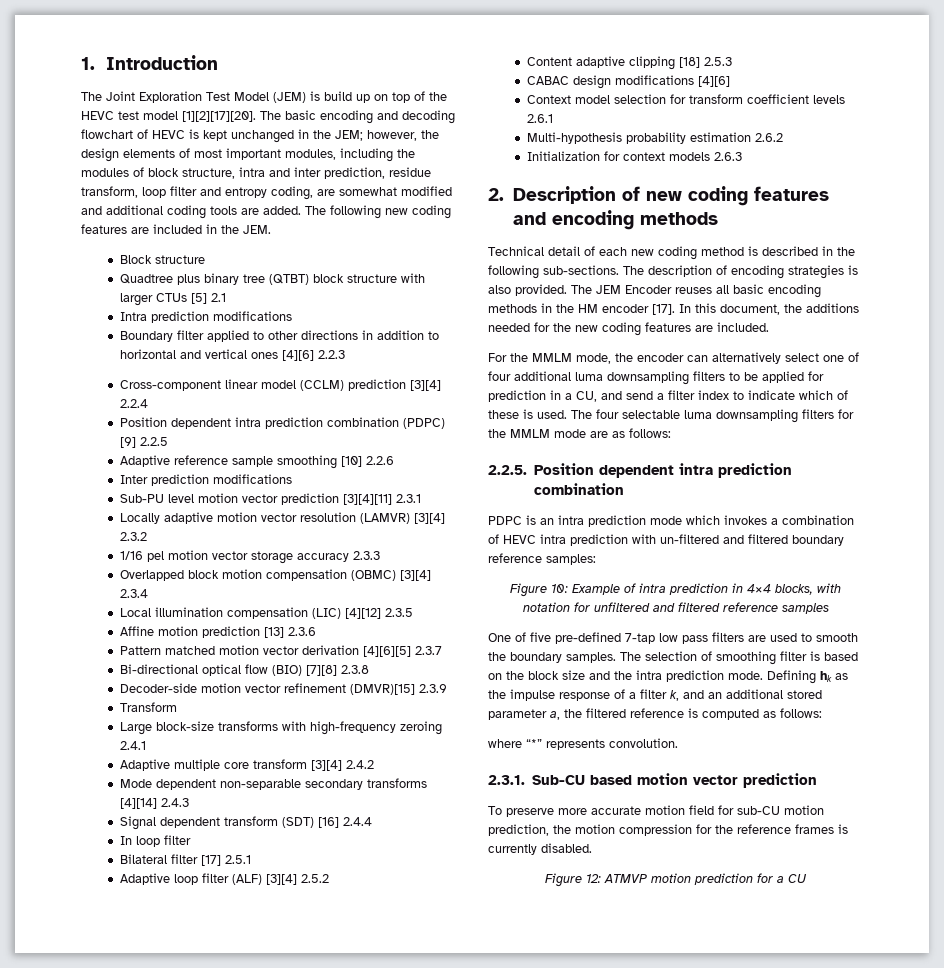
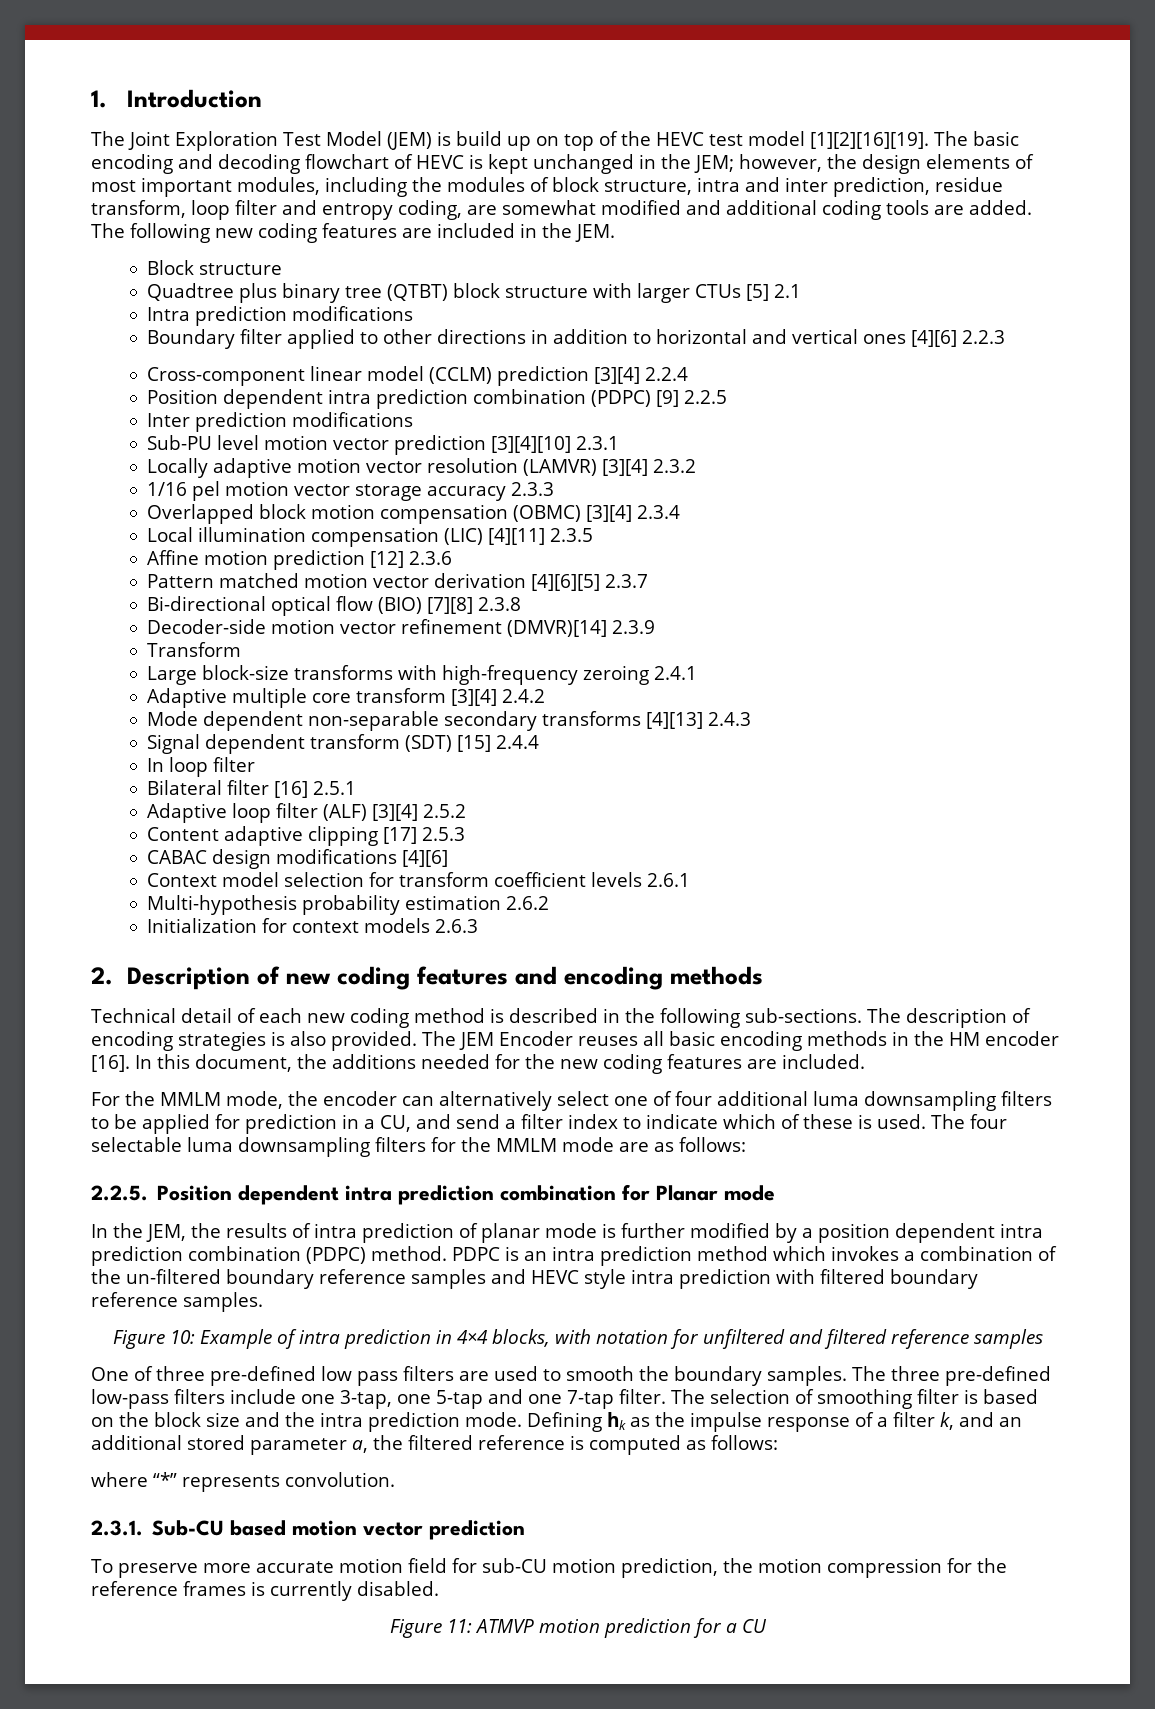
- The Joint Exploration Test Model (JEM) is build up on top of the HEVC test model [1][2][17][20].
+ The Joint Exploration Test Model (JEM) is build up on top of the HEVC test model [1][2][16][19].
- Adaptive reference sample smoothing [10] 2.2.6
- Sub-PU level motion vector prediction [3][4][11] 2.3.1
+ Sub-PU level motion vector prediction [3][4][10] 2.3.1
- Local illumination compensation (LIC) [4][12] 2.3.5
+ Local illumination compensation (LIC) [4][11] 2.3.5
- Affine motion prediction [13] 2.3.6
+ Affine motion prediction [12] 2.3.6
- Decoder-side motion vector refinement (DMVR)[15] 2.3.9
+ Decoder-side motion vector refinement (DMVR)[14] 2.3.9
- Mode dependent non-separable secondary transforms [4][14] 2.4.3
+ Mode dependent non-separable secondary transforms [4][13] 2.4.3
- Signal dependent transform (SDT) [16] 2.4.4
+ Signal dependent transform (SDT) [15] 2.4.4
- Bilateral filter [17] 2.5.1
+ Bilateral filter [16] 2.5.1
- Content adaptive clipping [18] 2.5.3
+ Content adaptive clipping [17] 2.5.3
- The JEM Encoder reuses all basic encoding methods in the HM encoder [17].
+ The JEM Encoder reuses all basic encoding methods in the HM encoder [16].
- 2.2.5. Position dependent intra prediction combination
- PDPC is an intra prediction mode which invokes a combination of HEVC intra prediction with un-filtered and filtered boundary reference samples:
+ 2.2.5. Position dependent intra prediction combination for Planar mode
+ In the JEM, the results of intra prediction of planar mode is further modified by a position dependent intra prediction combination (PDPC) method. PDPC is an intra prediction method which invokes a combination of the un-filtered boundary reference samples and HEVC style intra prediction with filtered boundary reference samples.
- One of five pre-defined 7-tap low pass filters are used to smooth the boundary samples.
+ One of three pre-defined low pass filters are used to smooth the boundary samples.
- The selection of smoothing filter is based on the block size and the intra prediction mode.
+ The three pre-defined low-pass filters include one 3-tap, one 5-tap and one 7-tap filter. The selection of smoothing filter is based on the block size and the intra prediction mode.
- Figure 12: ATMVP motion prediction for a CU
+ Figure 11: ATMVP motion prediction for a CU

